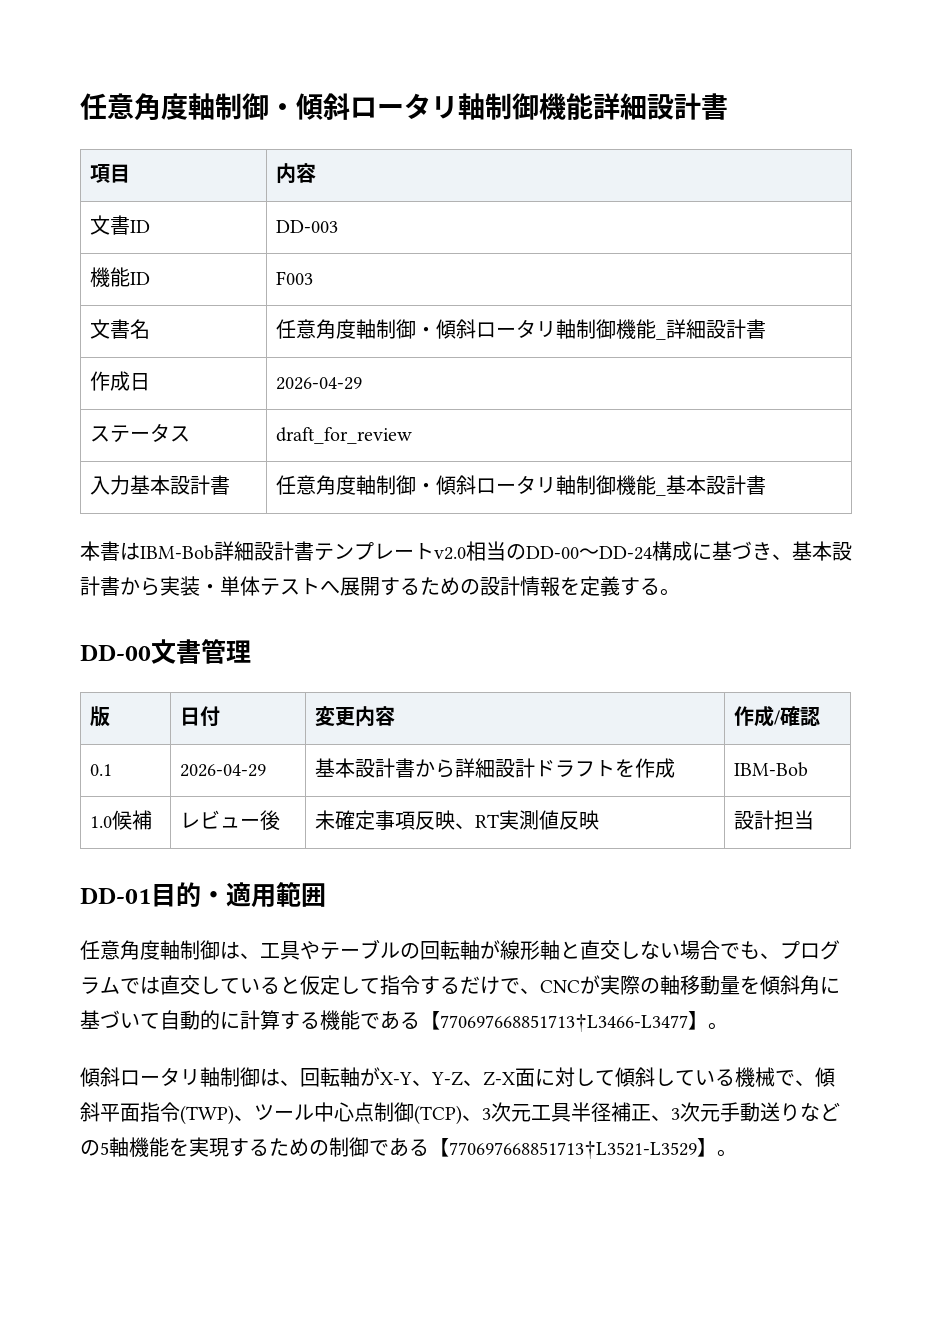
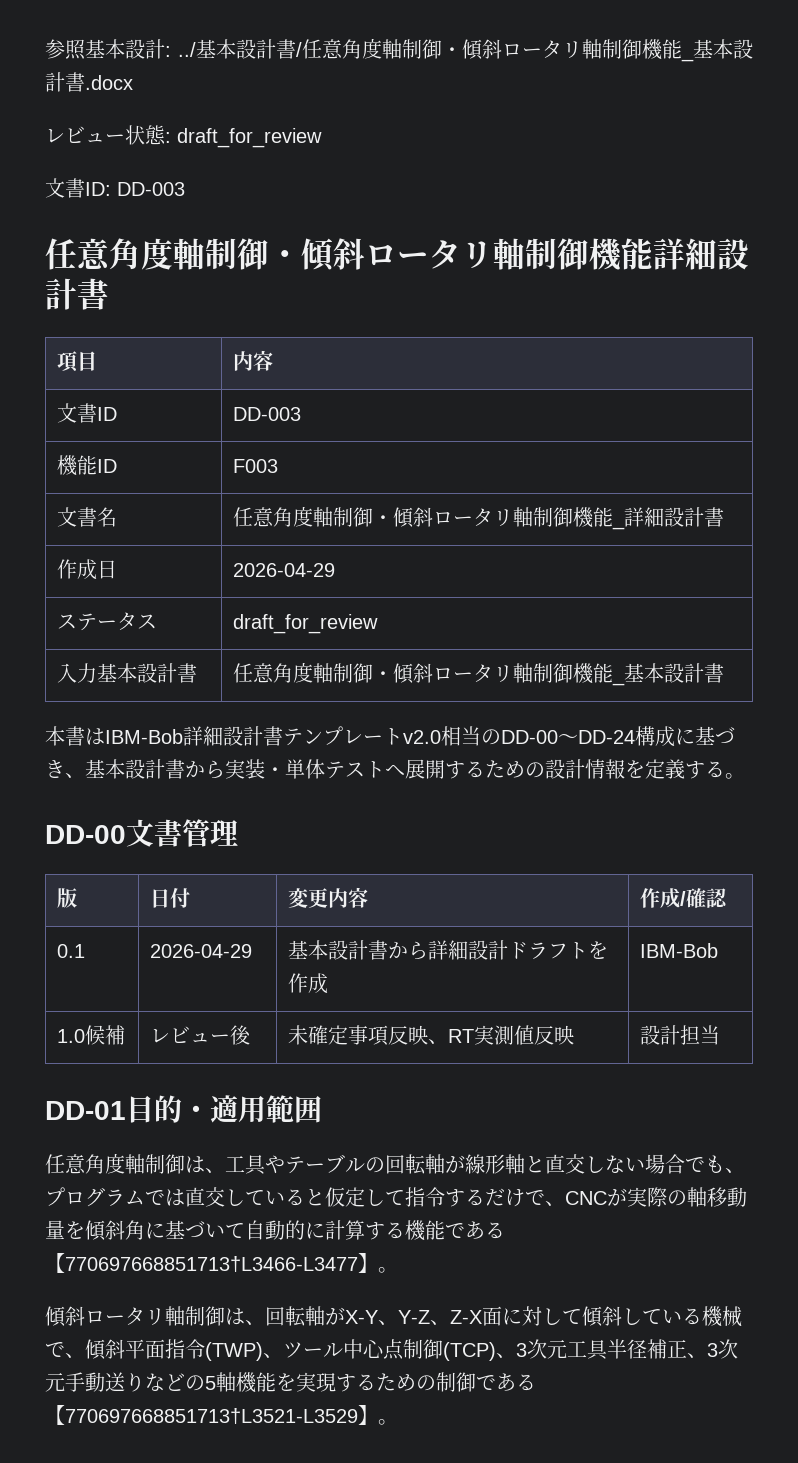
+ 参照基本設計: ../基本設計書/任意角度軸制御・傾斜ロータリ軸制御機能_基本設計書.docx
+ レビュー状態: draft_for_review
+ 文書ID: DD-003

